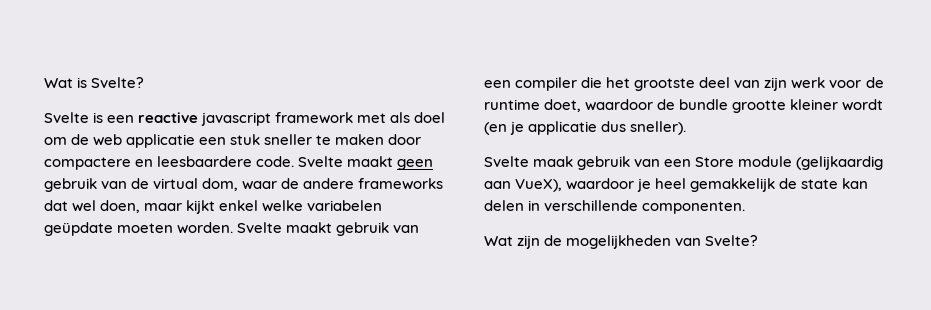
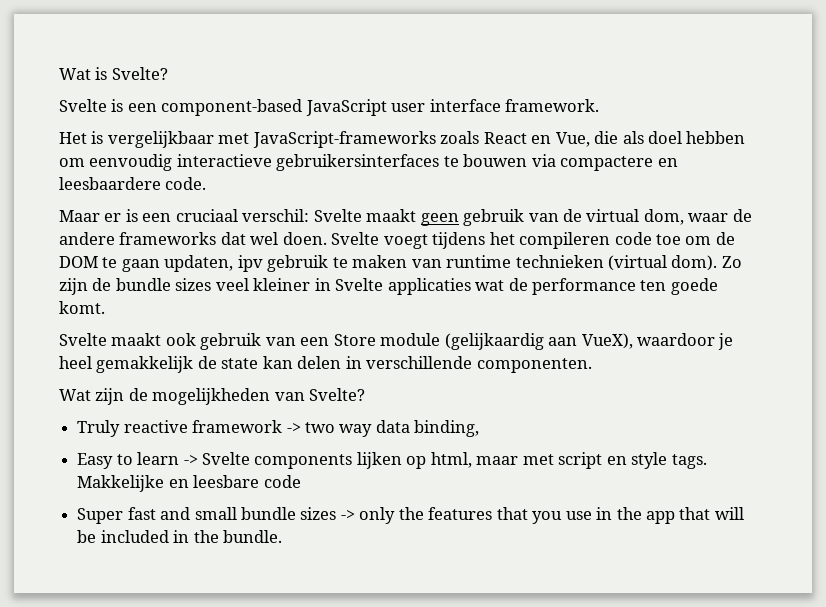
- Svelte is een reactive javascript framework met als doel om de web applicatie een stuk sneller te maken door compactere en leesbaardere code. Svelte maakt geen gebruik van de virtual dom, waar de andere frameworks dat wel doen, maar kijkt enkel welke variabelen geüpdate moeten worden. Svelte maakt gebruik van een compiler die het grootste deel van zijn werk voor de runtime doet, waardoor de bundle grootte kleiner wordt (en je applicatie dus sneller).
- Svelte maak gebruik van een Store module (gelijkaardig aan VueX), waardoor je heel gemakkelijk de state kan delen in verschillende componenten.
+ Svelte is een component-based JavaScript user interface framework.
+ Het is vergelijkbaar met JavaScript-frameworks zoals React en Vue, die als doel hebben om eenvoudig interactieve gebruikersinterfaces te bouwen via compactere en leesbaardere code.
+ Maar er is een cruciaal verschil: Svelte maakt geen gebruik van de virtual dom, waar de andere frameworks dat wel doen. Svelte voegt tijdens het compileren code toe om de DOM te gaan updaten, ipv gebruik te maken van runtime technieken (virtual dom). Zo zijn de bundle sizes veel kleiner in Svelte applicaties wat de performance ten goede komt.
+ Svelte maakt ook gebruik van een Store module (gelijkaardig aan VueX), waardoor je heel gemakkelijk de state kan delen in verschillende componenten.
+ Truly reactive framework -> two way data binding,
+ Easy to learn -> Svelte components lijken op html, maar met script en style tags. Makkelijke en leesbare code
+ Super fast and small bundle sizes -> only the features that you use in the app that will be included in the bundle.

